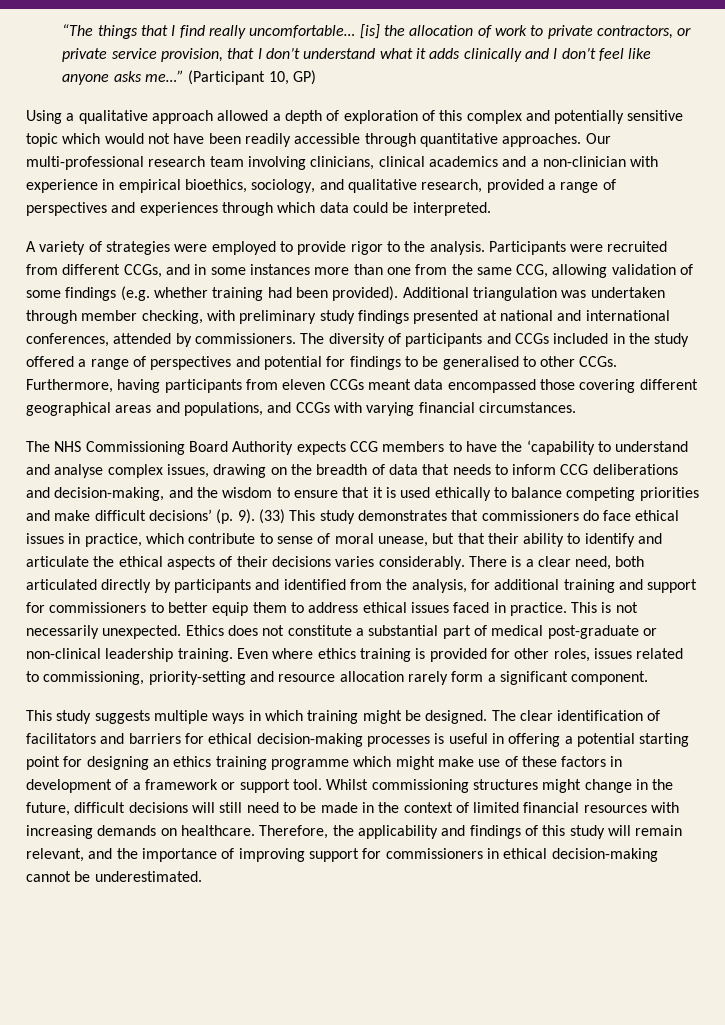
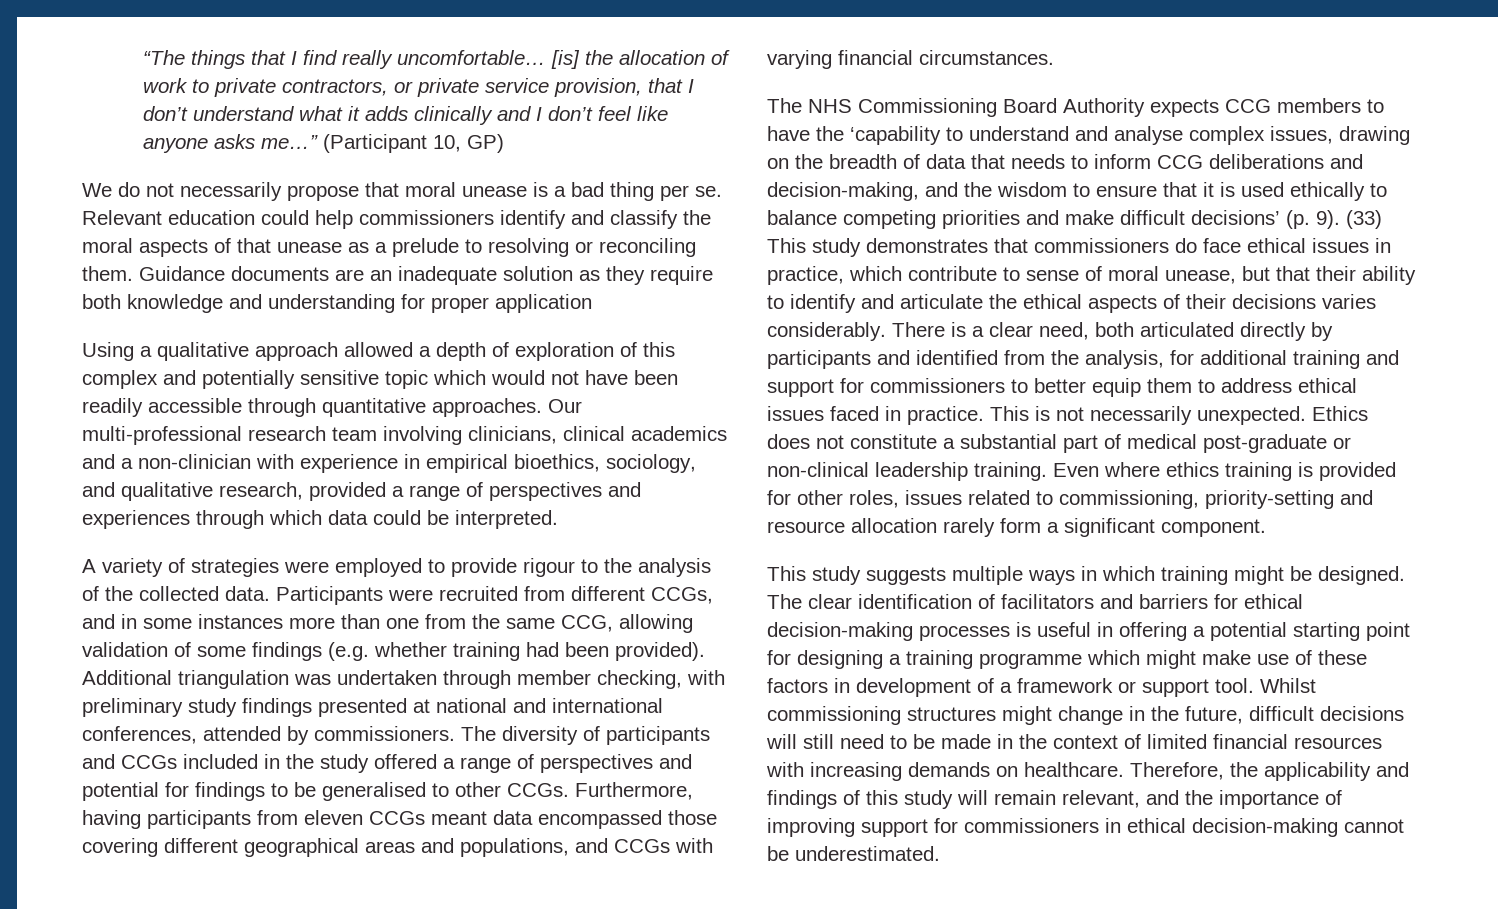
+ We do not necessarily propose that moral unease is a bad thing per se. Relevant education could help commissioners identify and classify the moral aspects of that unease as a prelude to resolving or reconciling them. Guidance documents are an inadequate solution as they require both knowledge and understanding for proper application
- A variety of strategies were employed to provide rigor to the analysis.
+ A variety of strategies were employed to provide rigour to the analysis of the collected data.
- The clear identification of facilitators and barriers for ethical decision-making processes is useful in offering a potential starting point for designing an ethics training programme which might make use of these factors in development of a framework or support tool.
+ The clear identification of facilitators and barriers for ethical decision-making processes is useful in offering a potential starting point for designing a training programme which might make use of these factors in development of a framework or support tool.

